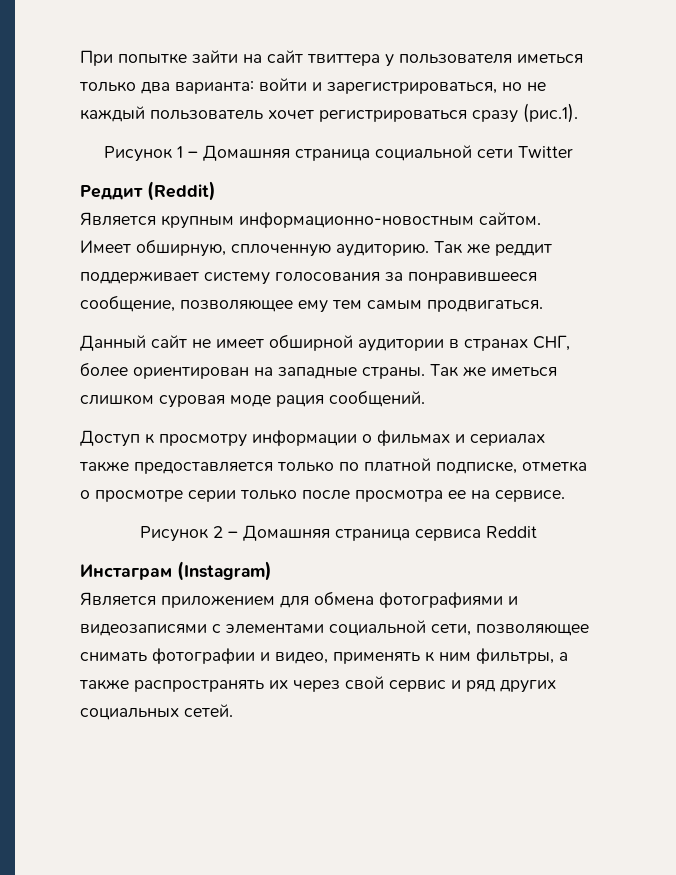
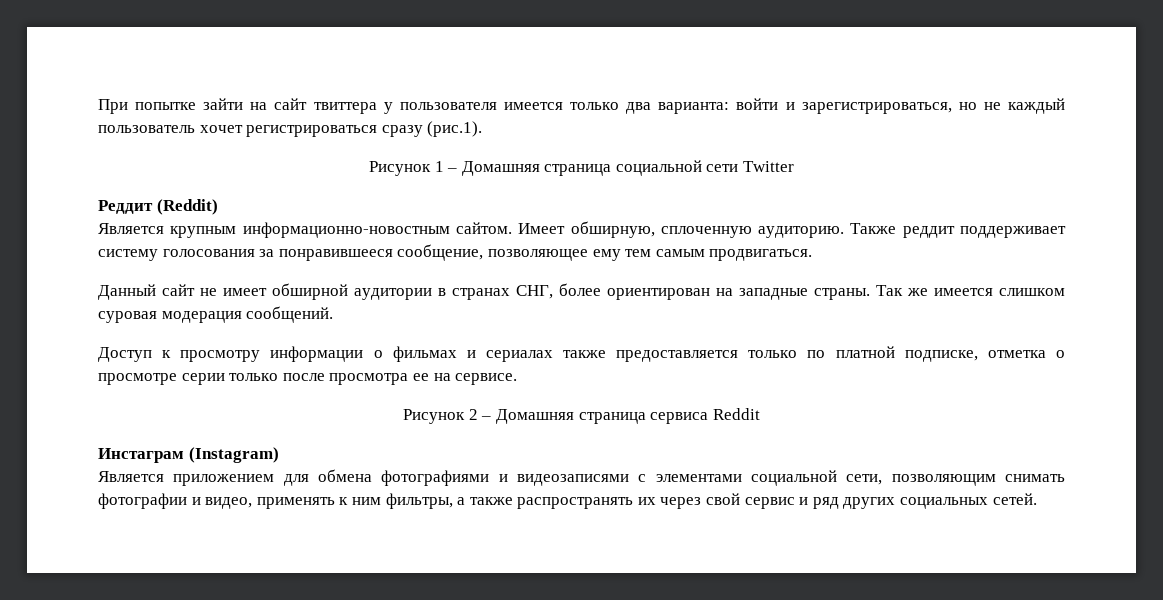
- При попытке зайти на сайт твиттера у пользователя иметься только два варианта: войти и зарегистрироваться, но не каждый пользователь хочет регистрироваться сразу (рис.1).
+ При попытке зайти на сайт твиттера у пользователя имеется только два варианта: войти и зарегистрироваться, но не каждый пользователь хочет регистрироваться сразу (рис.1).
- Так же реддит поддерживает систему голосования за понравившееся сообщение, позволяющее ему тем самым продвигаться.
+ Также реддит поддерживает систему голосования за понравившееся сообщение, позволяющее ему тем самым продвигаться.
- Так же иметься слишком суровая моде рация сообщений.
+ Так же имеется слишком суровая модерация сообщений.
- Является приложением для обмена фотографиями и видеозаписями с элементами социальной сети, позволяющее снимать фотографии и видео, применять к ним фильтры, а также распространять их через свой сервис и ряд других социальных сетей.
+ Является приложением для обмена фотографиями и видеозаписями с элементами социальной сети, позволяющим снимать фотографии и видео, применять к ним фильтры, а также распространять их через свой сервис и ряд других социальных сетей.

